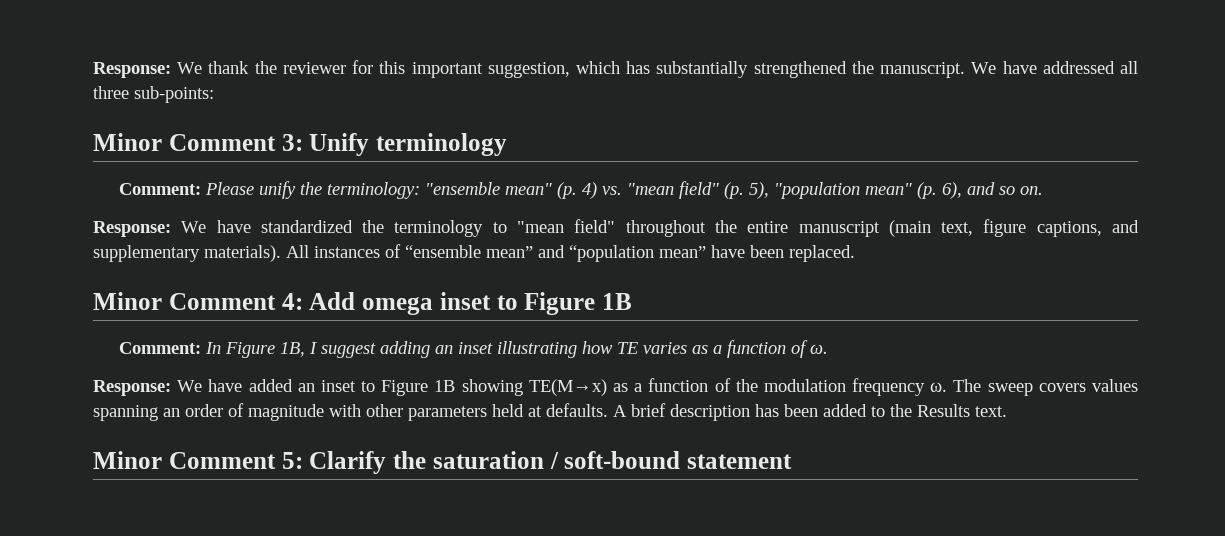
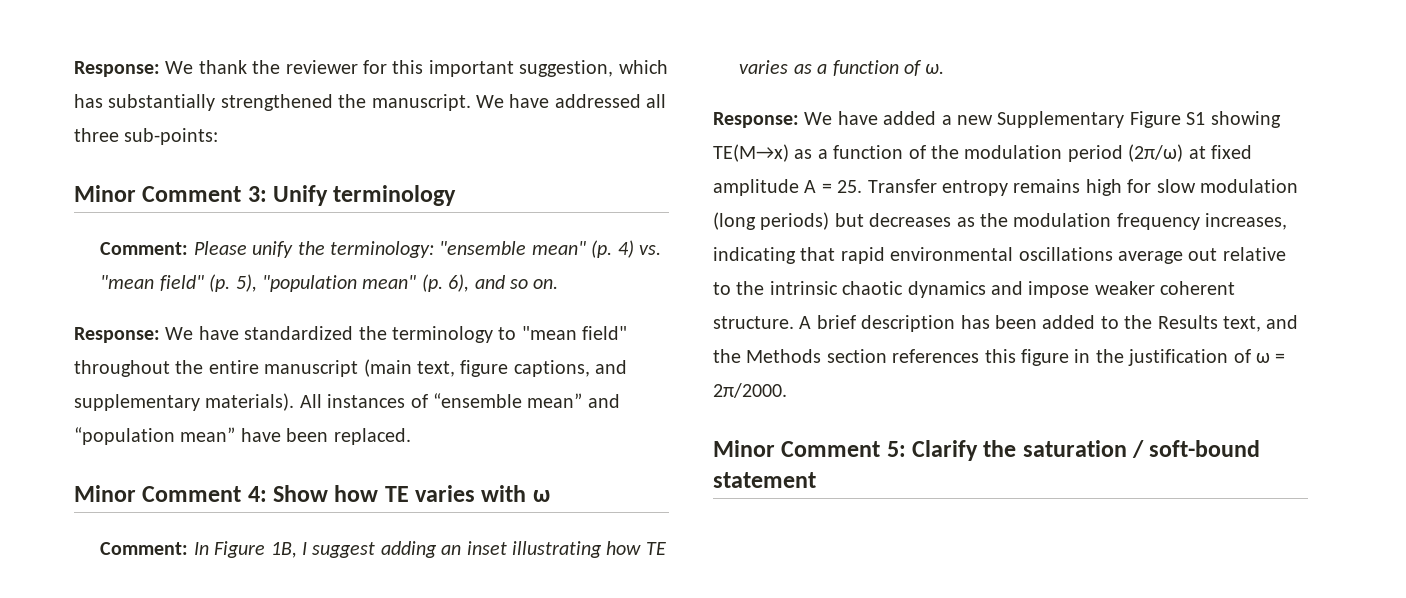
- Minor Comment 4: Add omega inset to Figure 1B
+ Minor Comment 4: Show how TE varies with ω
- Response: We have added an inset to Figure 1B showing TE(M→x) as a function of the modulation frequency ω. The sweep covers values spanning an order of magnitude with other parameters held at defaults.
+ Response: We have added a new Supplementary Figure S1 showing TE(M→x) as a function of the modulation period (2π/ω) at fixed amplitude A = 25. Transfer entropy remains high for slow modulation (long periods) but decreases as the modulation frequency increases, indicating that rapid environmental oscillations average out relative to the intrinsic chaotic dynamics and impose weaker coherent structure.
- A brief description has been added to the Results text.
+ A brief description has been added to the Results text, and the Methods section references this figure in the justification of ω = 2π/2000.

